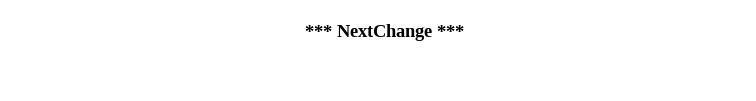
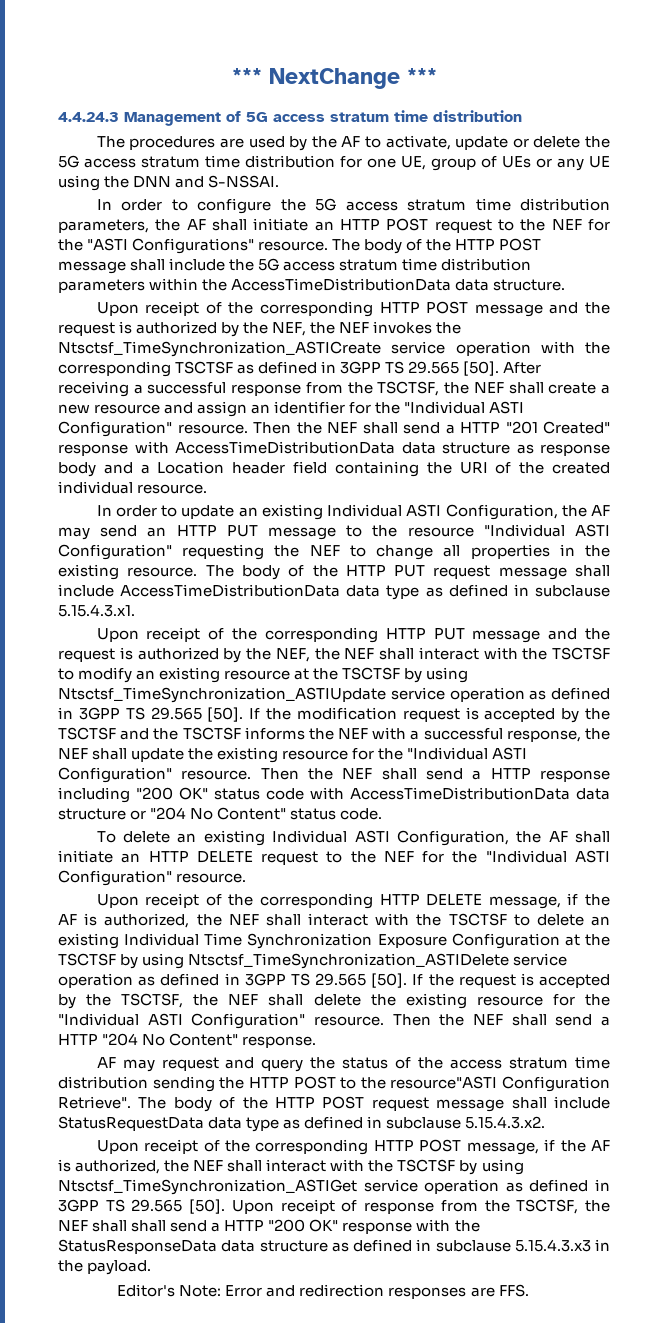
+ 4.4.24.3 Management of 5G access stratum time distribution
+ The procedures are used by the AF to activate, update or delete the 5G access stratum time distribution for one UE, group of UEs or any UE using the DNN and S-NSSAI.
+ In order to configure the 5G access stratum time distribution parameters, the AF shall initiate an HTTP POST request to the NEF for the "ASTI Configurations" resource. The body of the HTTP POST message shall include the 5G access stratum time distribution parameters within the AccessTimeDistributionData data structure.
+ Upon receipt of the corresponding HTTP POST message and the request is authorized by the NEF, the NEF invokes the Ntsctsf_TimeSynchronization_ASTICreate service operation with the corresponding TSCTSF as defined in 3GPP TS 29.565 [50]. After receiving a successful response from the TSCTSF, the NEF shall create a new resource and assign an identifier for the "Individual ASTI Configuration" resource. Then the NEF shall send a HTTP "201 Created" response with AccessTimeDistributionData data structure as response body and a Location header field containing the URI of the created individual resource.
+ In order to update an existing Individual ASTI Configuration, the AF may send an HTTP PUT message to the resource "Individual ASTI Configuration" requesting the NEF to change all properties in the existing resource. The body of the HTTP PUT request message shall include AccessTimeDistributionData data type as defined in subclause 5.15.4.3.x1.
+ Upon receipt of the corresponding HTTP PUT message and the request is authorized by the NEF, the NEF shall interact with the TSCTSF to modify an existing resource at the TSCTSF by using Ntsctsf_TimeSynchronization_ASTIUpdate service operation as defined in 3GPP TS 29.565 [50]. If the modification request is accepted by the TSCTSF and the TSCTSF informs the NEF with a successful response, the NEF shall update the existing resource for the "Individual ASTI Configuration" resource. Then the NEF shall send a HTTP response including "200 OK" status code with AccessTimeDistributionData data structure or "204 No Content" status code.
+ To delete an existing Individual ASTI Configuration, the AF shall initiate an HTTP DELETE request to the NEF for the "Individual ASTI Configuration" resource.
+ Upon receipt of the corresponding HTTP DELETE message, if the AF is authorized, the NEF shall interact with the TSCTSF to delete an existing Individual Time Synchronization Exposure Configuration at the TSCTSF by using Ntsctsf_TimeSynchronization_ASTIDelete service operation as defined in 3GPP TS 29.565 [50]. If the request is accepted by the TSCTSF, the NEF shall delete the existing resource for the "Individual ASTI Configuration" resource. Then the NEF shall send a HTTP "204 No Content" response.
+ AF may request and query the status of the access stratum time distribution sending the HTTP POST to the resource"ASTI Configuration Retrieve". The body of the HTTP POST request message shall include StatusRequestData data type as defined in subclause 5.15.4.3.x2.
+ Upon receipt of the corresponding HTTP POST message, if the AF is authorized, the NEF shall interact with the TSCTSF by using Ntsctsf_TimeSynchronization_ASTIGet service operation as defined in 3GPP TS 29.565 [50]. Upon receipt of response from the TSCTSF, the NEF shall shall send a HTTP "200 OK" response with the StatusResponseData data structure as defined in subclause 5.15.4.3.x3 in the payload.
+ Editor's Note: Error and redirection responses are FFS.

